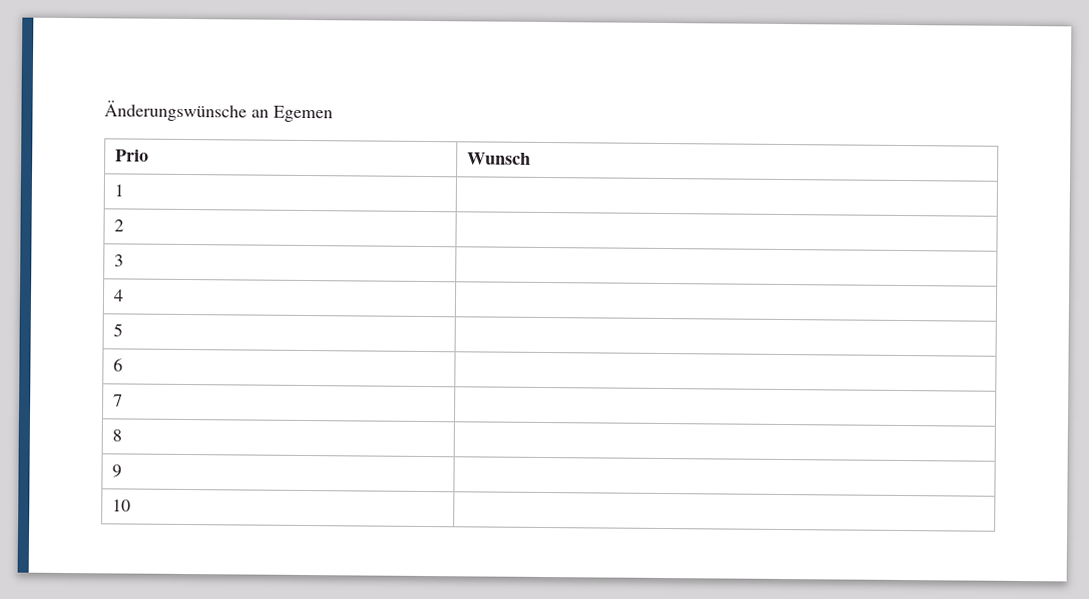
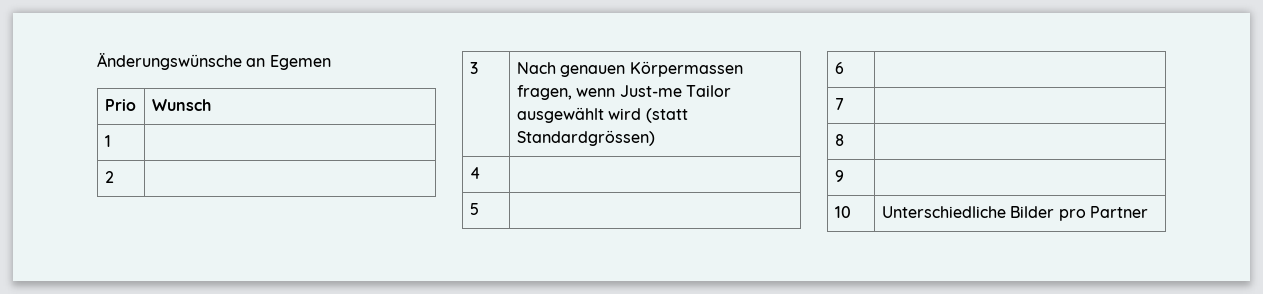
- 3 |
+ 3 | Nach genauen Körpermassen fragen, wenn Just-me Tailor ausgewählt wird (statt Standardgrössen)
- 10 |
+ 10 | Unterschiedliche Bilder pro Partner

